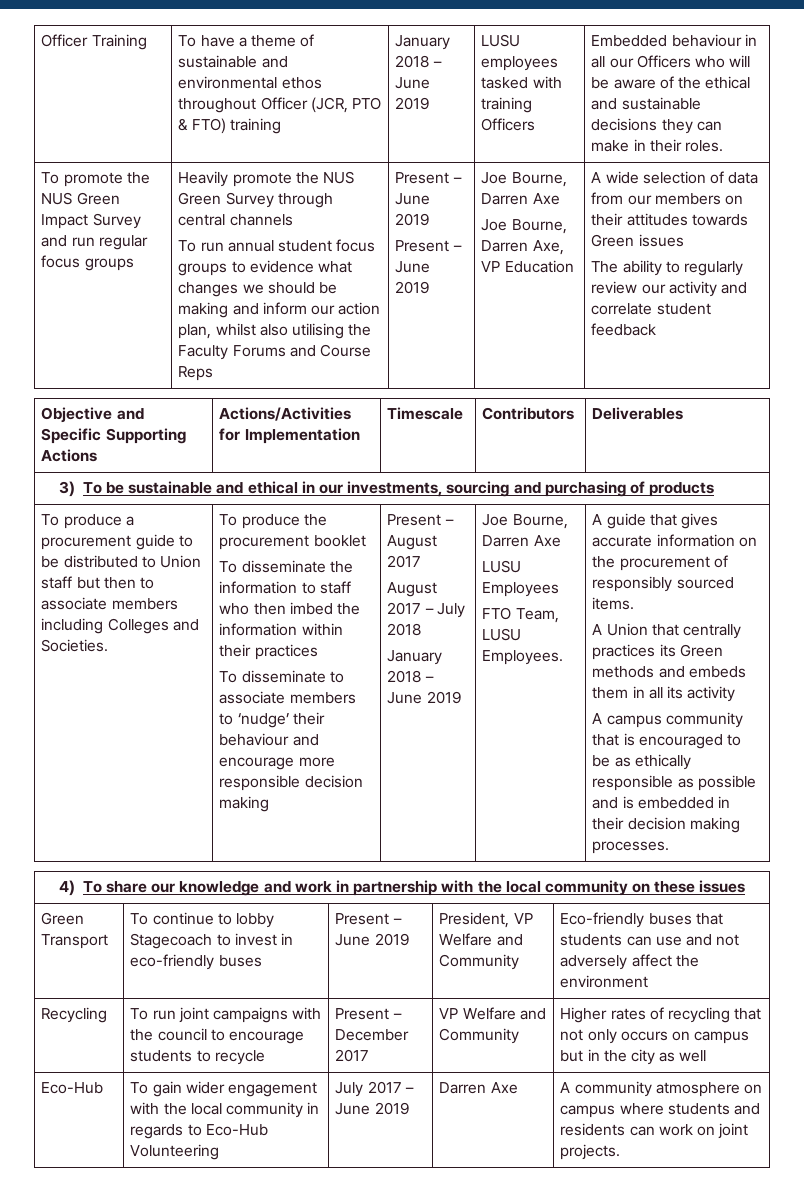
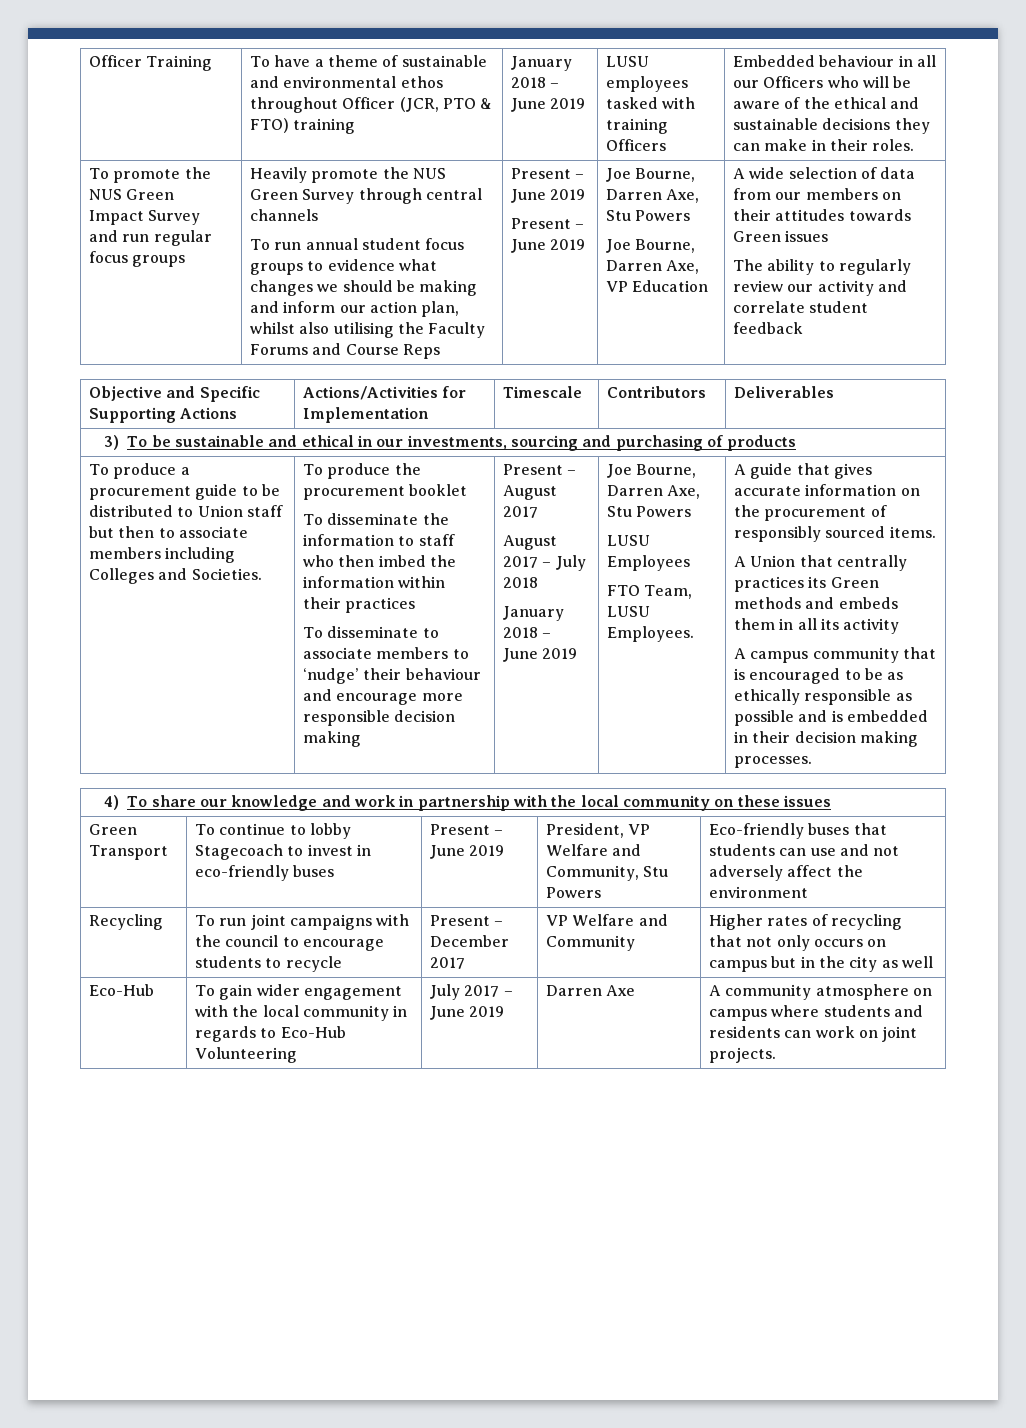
- Present – June 2019 | Joe Bourne, Darren Axe
+ Present – June 2019 | Joe Bourne, Darren Axe, Stu Powers
- January 2018 – June 2019 | Joe Bourne, Darren Axe
+ January 2018 – June 2019 | Joe Bourne, Darren Axe, Stu Powers
- Green Transport | To continue to lobby Stagecoach to invest in eco-friendly buses | Present – June 2019 | President, VP Welfare and Community | Eco-friendly buses that students can use and not adversely affect the environment
+ Green Transport | To continue to lobby Stagecoach to invest in eco-friendly buses | Present – June 2019 | President, VP Welfare and Community, Stu Powers | Eco-friendly buses that students can use and not adversely affect the environment

